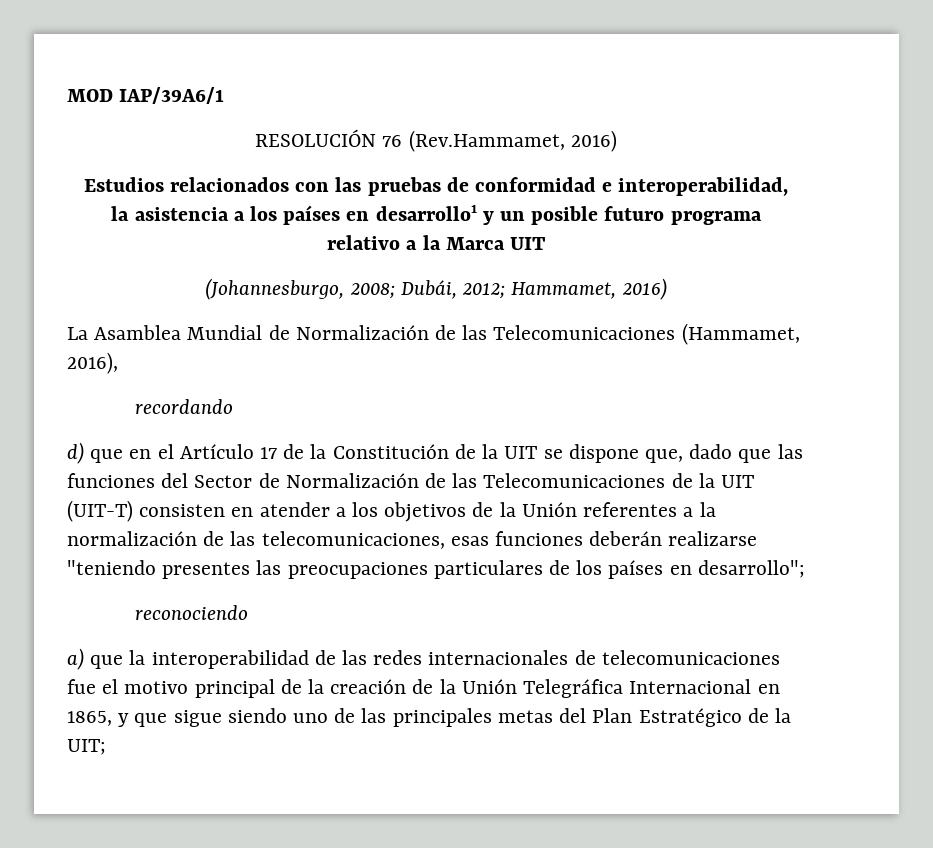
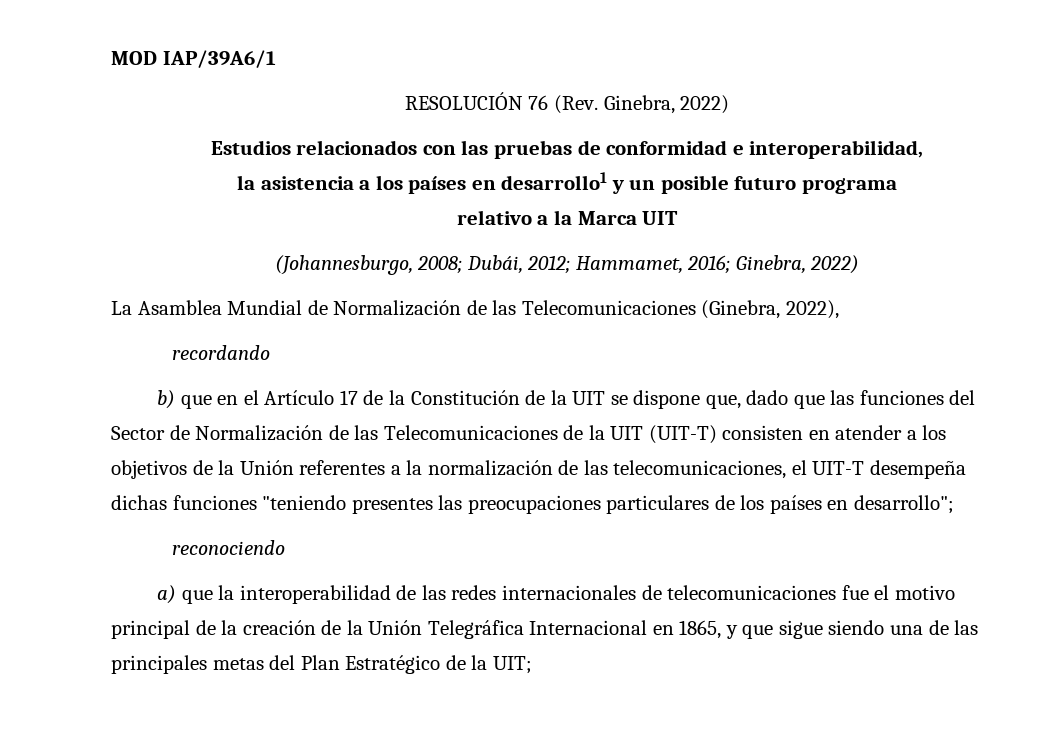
- RESOLUCIÓN 76 (Rev.Hammamet, 2016)
+ RESOLUCIÓN 76 (Rev. Ginebra, 2022)
- (Johannesburgo, 2008; Dubái, 2012; Hammamet, 2016)
+ (Johannesburgo, 2008; Dubái, 2012; Hammamet, 2016; Ginebra, 2022)
- La Asamblea Mundial de Normalización de las Telecomunicaciones (Hammamet, 2016),
+ La Asamblea Mundial de Normalización de las Telecomunicaciones (Ginebra, 2022),
- d) que en el Artículo 17 de la Constitución de la UIT se dispone que, dado que las funciones del Sector de Normalización de las Telecomunicaciones de la UIT (UIT-T) consisten en atender a los objetivos de la Unión referentes a la normalización de las telecomunicaciones, esas funciones deberán realizarse "teniendo presentes las preocupaciones particulares de los países en desarrollo";
+ b) que en el Artículo 17 de la Constitución de la UIT se dispone que, dado que las funciones del Sector de Normalización de las Telecomunicaciones de la UIT (UIT-T) consisten en atender a los objetivos de la Unión referentes a la normalización de las telecomunicaciones, el UIT-T desempeña dichas funciones "teniendo presentes las preocupaciones particulares de los países en desarrollo";
- a) que la interoperabilidad de las redes internacionales de telecomunicaciones fue el motivo principal de la creación de la Unión Telegráfica Internacional en 1865, y que sigue siendo uno de las principales metas del Plan Estratégico de la UIT;
+ a) que la interoperabilidad de las redes internacionales de telecomunicaciones fue el motivo principal de la creación de la Unión Telegráfica Internacional en 1865, y que sigue siendo una de las principales metas del Plan Estratégico de la UIT;

